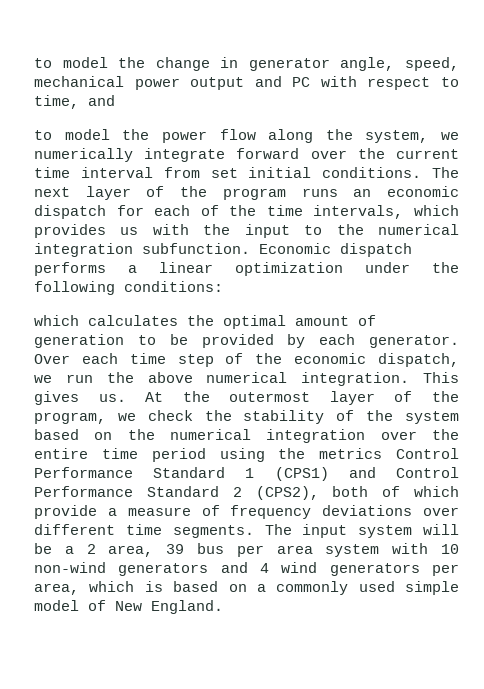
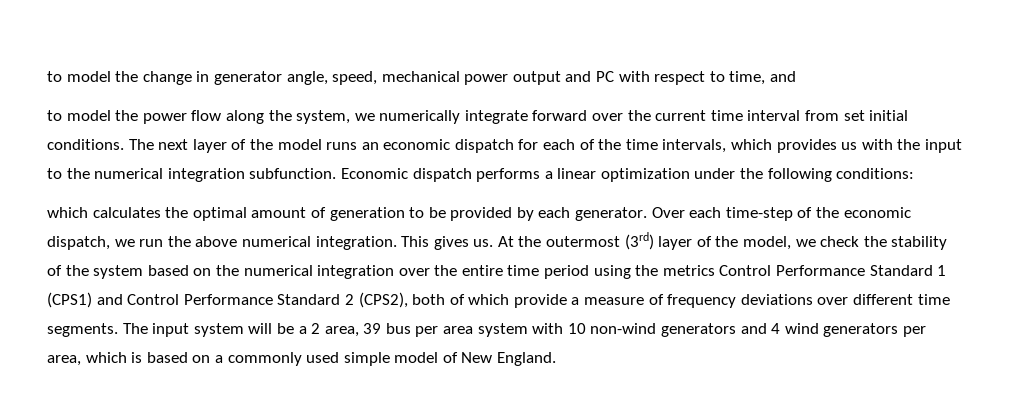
- The next layer of the program runs an economic dispatch for each of the time intervals, which provides us with the input to the numerical integration subfunction.
+ The next layer of the model runs an economic dispatch for each of the time intervals, which provides us with the input to the numerical integration subfunction.
- Over each time step of the economic dispatch, we run the above numerical integration.
+ Over each time-step of the economic dispatch, we run the above numerical integration.
- At the outermost layer of the program, we check the stability of the system based on the numerical integration over the entire time period using the metrics Control Performance Standard 1 (CPS1) and Control Performance Standard 2 (CPS2), both of which provide a measure of frequency deviations over different time segments.
+ At the outermost (3rd) layer of the model, we check the stability of the system based on the numerical integration over the entire time period using the metrics Control Performance Standard 1 (CPS1) and Control Performance Standard 2 (CPS2), both of which provide a measure of frequency deviations over different time segments.

